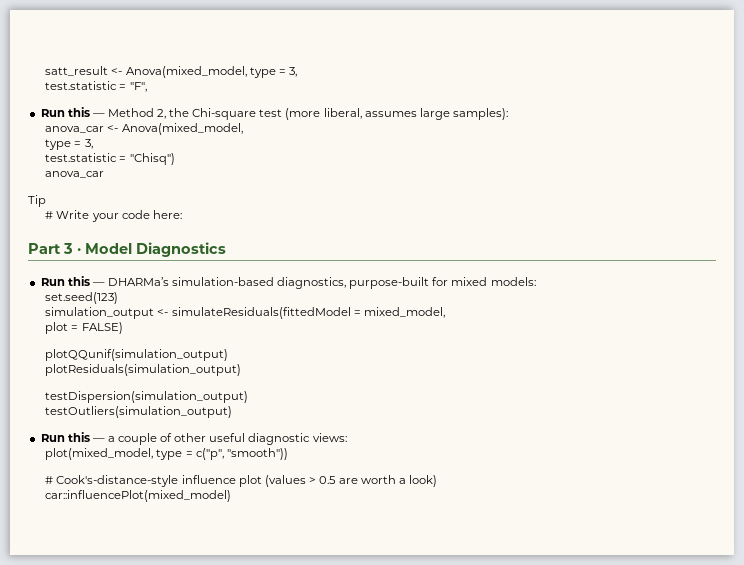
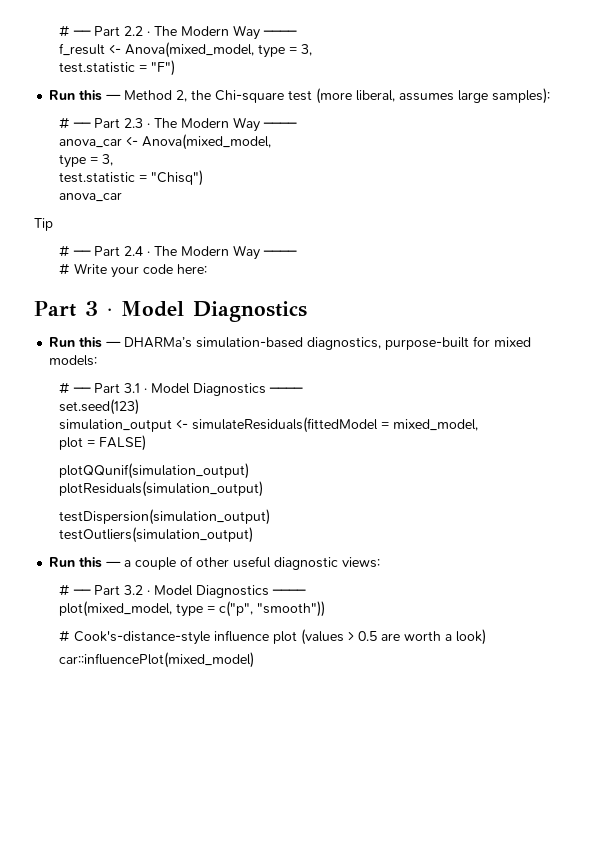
- satt_result <- Anova(mixed_model, type = 3,
+ # ── Part 2.2 · The Modern Way ────
+ f_result <- Anova(mixed_model, type = 3,
- test.statistic = "F",
+ test.statistic = "F")
+ # ── Part 2.3 · The Modern Way ────
+ # ── Part 2.4 · The Modern Way ────
+ # ── Part 3.1 · Model Diagnostics ────
+ # ── Part 3.2 · Model Diagnostics ────

